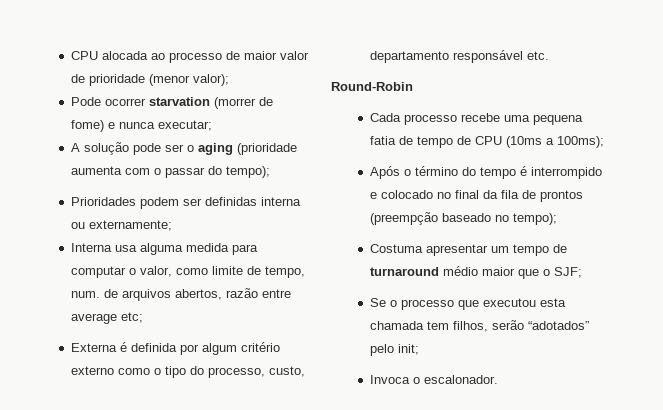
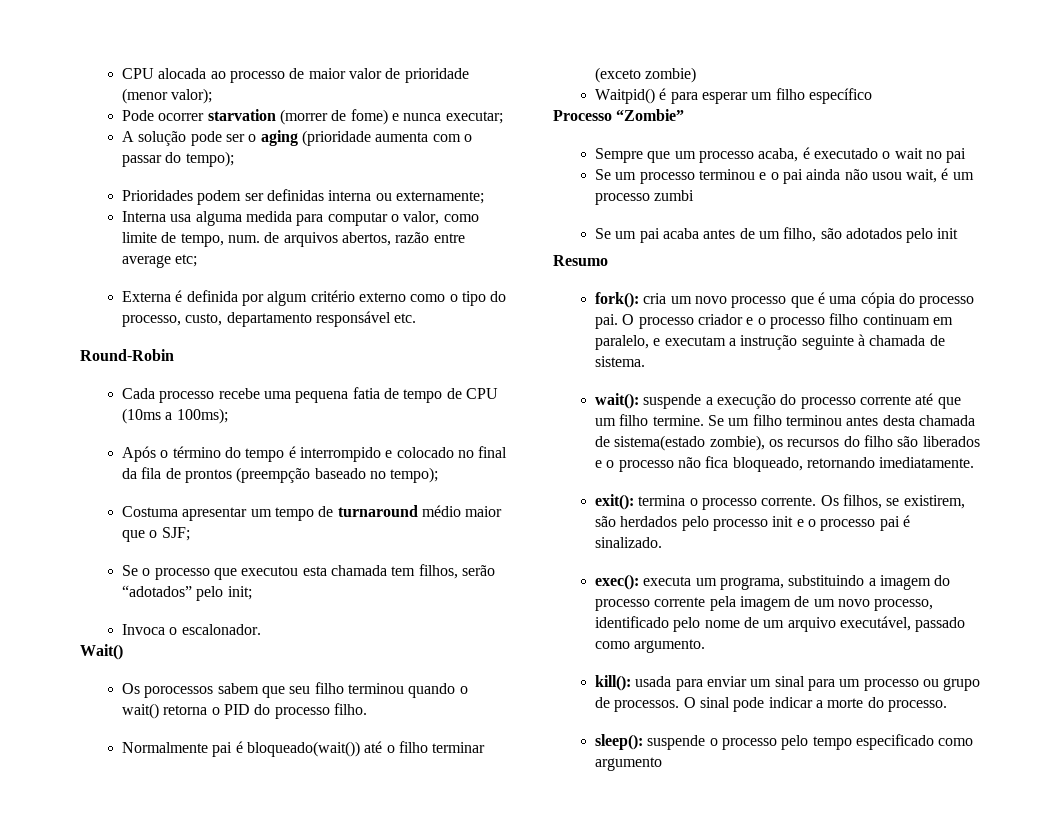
+ Wait()
+ Os porocessos sabem que seu filho terminou quando o wait() retorna o PID do processo filho.
+ Normalmente pai é bloqueado(wait()) até o filho terminar (exceto zombie)
+ Waitpid() é para esperar um filho específico
+ Processo “Zombie”
+ Sempre que um processo acaba, é executado o wait no pai
+ Se um processo terminou e o pai ainda não usou wait, é um processo zumbi
+ Se um pai acaba antes de um filho, são adotados pelo init
+ Resumo
+ fork(): cria um novo processo que é uma cópia do processo pai. O processo criador e o processo filho continuam em paralelo, e executam a instrução seguinte à chamada de sistema.
+ wait(): suspende a execução do processo corrente até que um filho termine. Se um filho terminou antes desta chamada de sistema(estado zombie), os recursos do filho são liberados e o processo não fica bloqueado, retornando imediatamente.
+ exit(): termina o processo corrente. Os filhos, se existirem, são herdados pelo processo init e o processo pai é sinalizado.
+ exec(): executa um programa, substituindo a imagem do processo corrente pela imagem de um novo processo, identificado pelo nome de um arquivo executável, passado como argumento.
+ kill(): usada para enviar um sinal para um processo ou grupo de processos. O sinal pode indicar a morte do processo.
+ sleep(): suspende o processo pelo tempo especificado como argumento

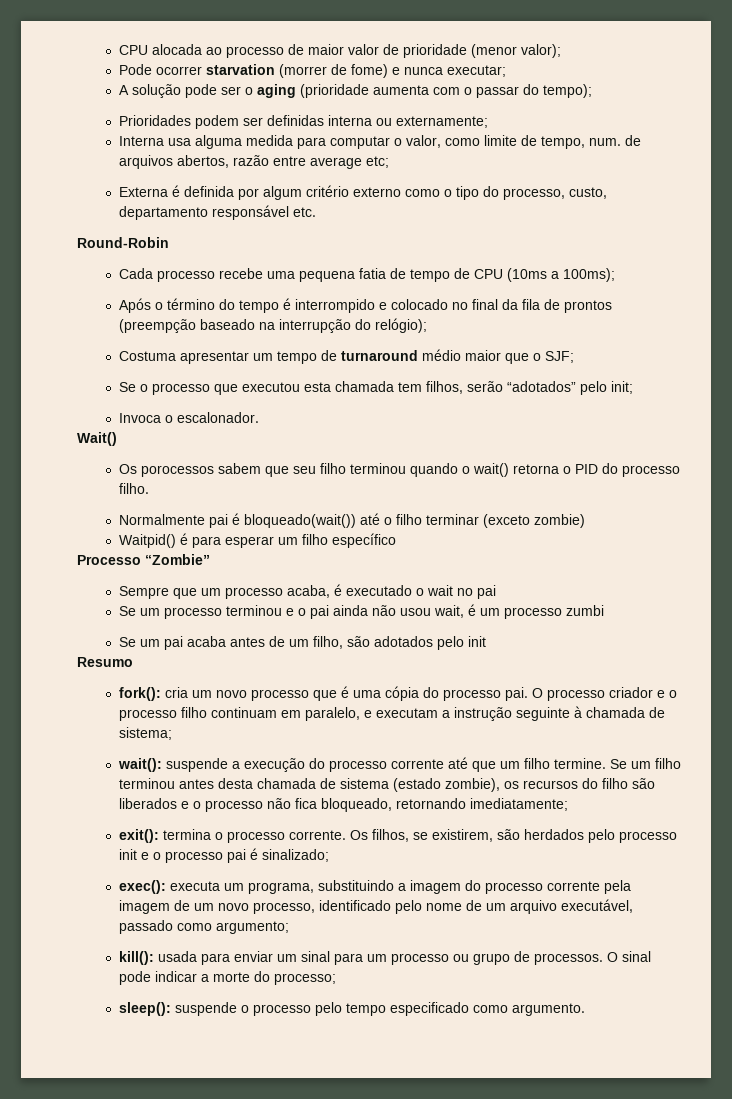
- Após o término do tempo é interrompido e colocado no final da fila de prontos (preempção baseado no tempo);
+ Após o término do tempo é interrompido e colocado no final da fila de prontos (preempção baseado na interrupção do relógio);
- O processo criador e o processo filho continuam em paralelo, e executam a instrução seguinte à chamada de sistema.
+ O processo criador e o processo filho continuam em paralelo, e executam a instrução seguinte à chamada de sistema;
- Se um filho terminou antes desta chamada de sistema(estado zombie), os recursos do filho são liberados e o processo não fica bloqueado, retornando imediatamente.
+ Se um filho terminou antes desta chamada de sistema (estado zombie), os recursos do filho são liberados e o processo não fica bloqueado, retornando imediatamente;
- Os filhos, se existirem, são herdados pelo processo init e o processo pai é sinalizado.
+ Os filhos, se existirem, são herdados pelo processo init e o processo pai é sinalizado;
- exec(): executa um programa, substituindo a imagem do processo corrente pela imagem de um novo processo, identificado pelo nome de um arquivo executável, passado como argumento.
+ exec(): executa um programa, substituindo a imagem do processo corrente pela imagem de um novo processo, identificado pelo nome de um arquivo executável, passado como argumento;
- O sinal pode indicar a morte do processo.
+ O sinal pode indicar a morte do processo;
- sleep(): suspende o processo pelo tempo especificado como argumento
+ sleep(): suspende o processo pelo tempo especificado como argumento.

